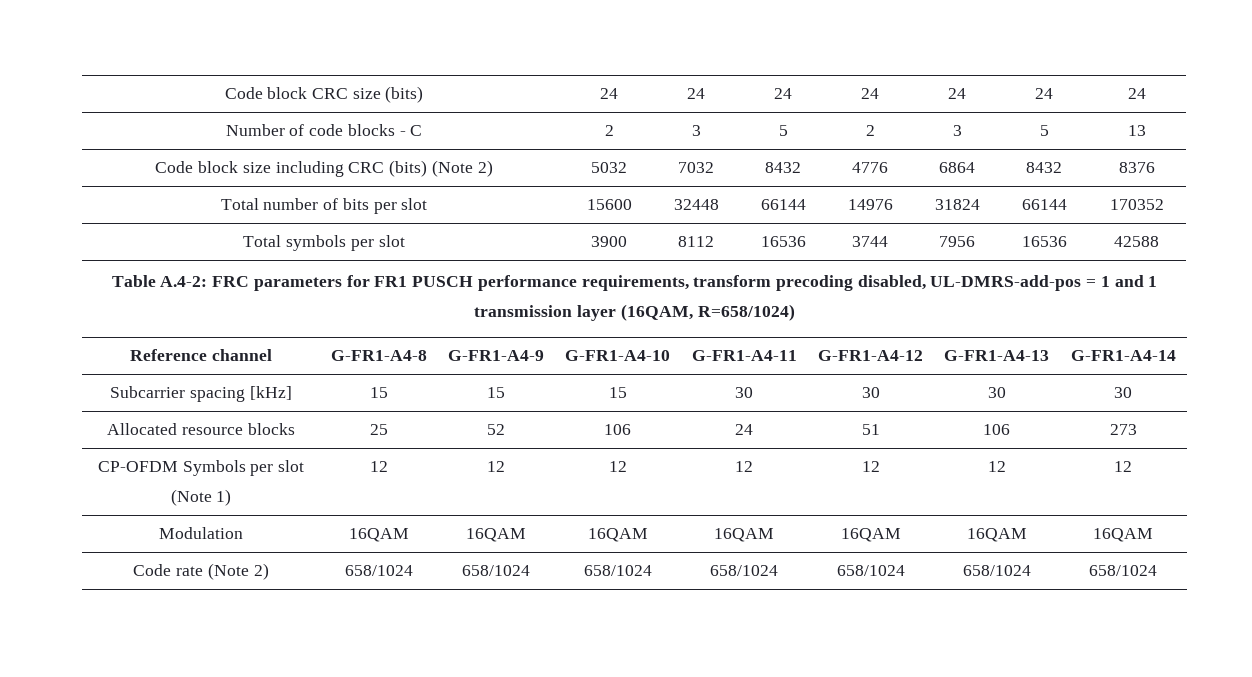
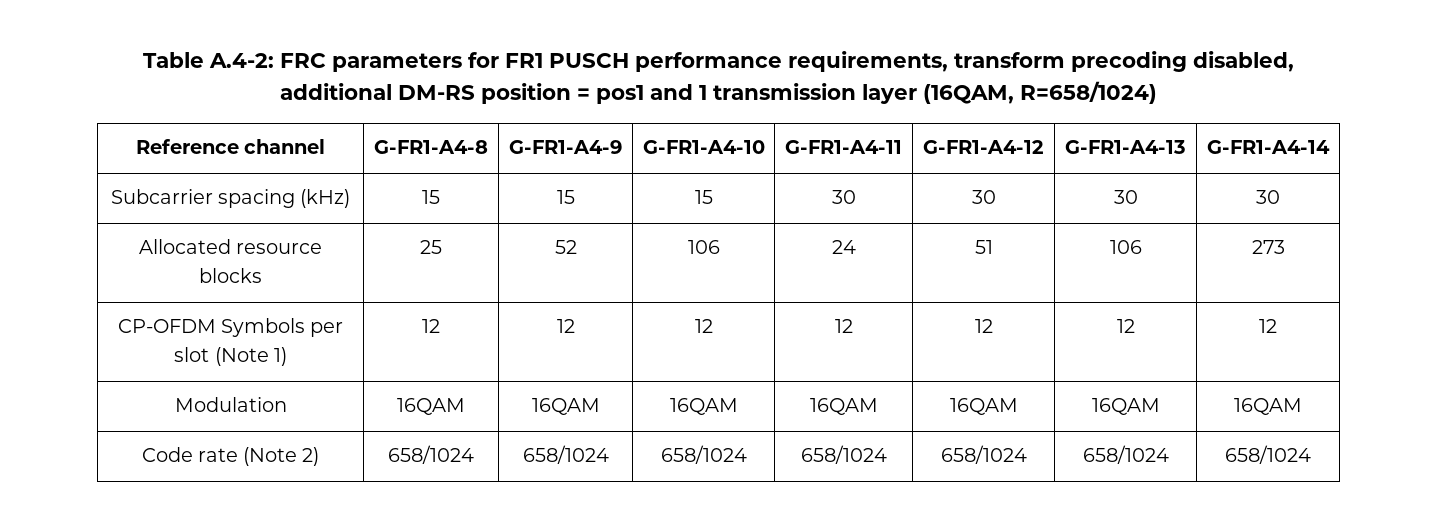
- Code block CRC size (bits) | 24 | 24 | 24 | 24 | 24 | 24 | 24
- Number of code blocks - C | 2 | 3 | 5 | 2 | 3 | 5 | 13
- Code block size including CRC (bits) (Note 2) | 5032 | 7032 | 8432 | 4776 | 6864 | 8432 | 8376
- Total number of bits per slot | 15600 | 32448 | 66144 | 14976 | 31824 | 66144 | 170352
- Total symbols per slot | 3900 | 8112 | 16536 | 3744 | 7956 | 16536 | 42588
- Table A.4-2: FRC parameters for FR1 PUSCH performance requirements, transform precoding disabled, UL-DMRS-add-pos = 1 and 1 transmission layer (16QAM, R=658/1024)
+ Table A.4-2: FRC parameters for FR1 PUSCH performance requirements, transform precoding disabled, additional DM-RS position = pos1 and 1 transmission layer (16QAM, R=658/1024)
- Subcarrier spacing [kHz] | 15 | 15 | 15 | 30 | 30 | 30 | 30
+ Subcarrier spacing (kHz) | 15 | 15 | 15 | 30 | 30 | 30 | 30

